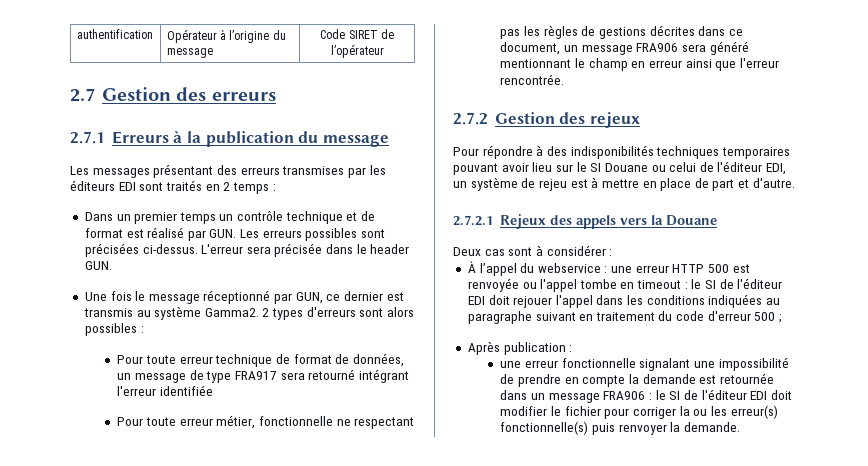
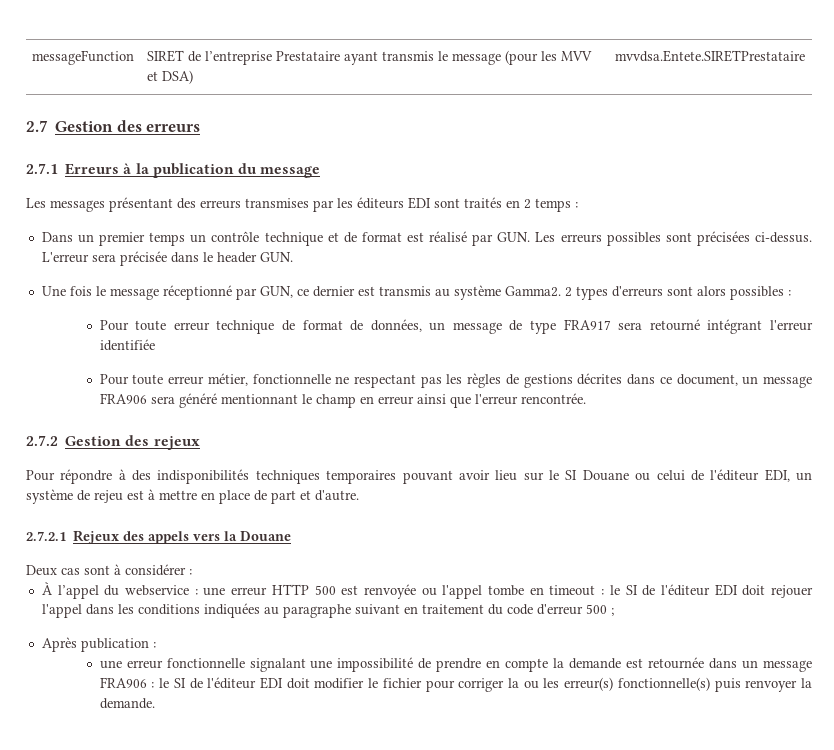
- authentification | Opérateur à l’origine du message | Code SIRET de l’opérateur
+ messageFunction | SIRET de l’entreprise Prestataire ayant transmis le message (pour les MVV et DSA) | mvvdsa.Entete.SIRETPrestataire

